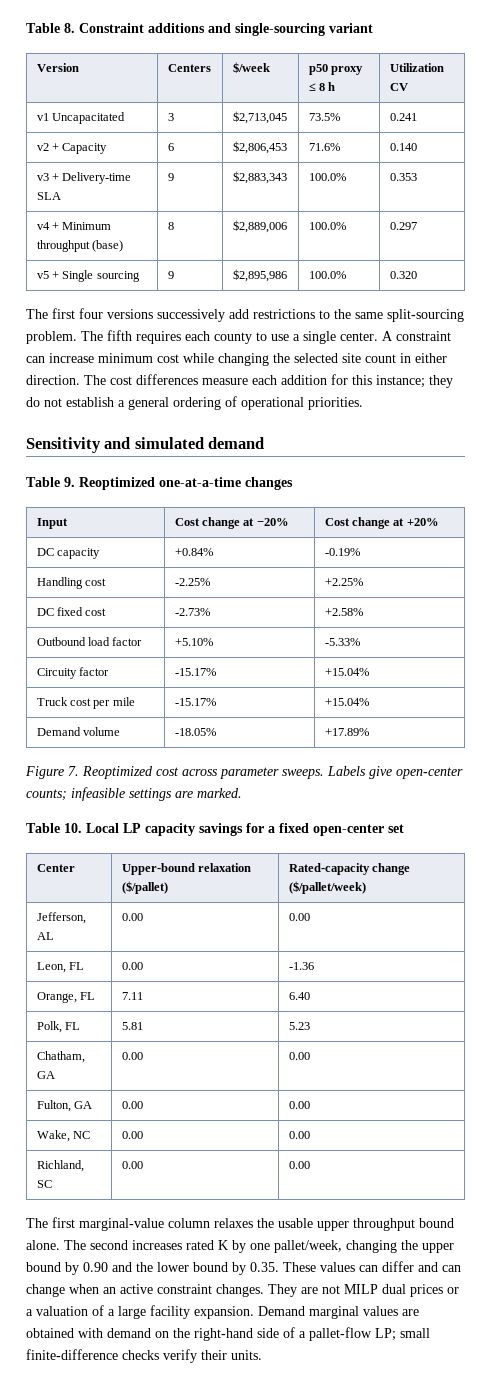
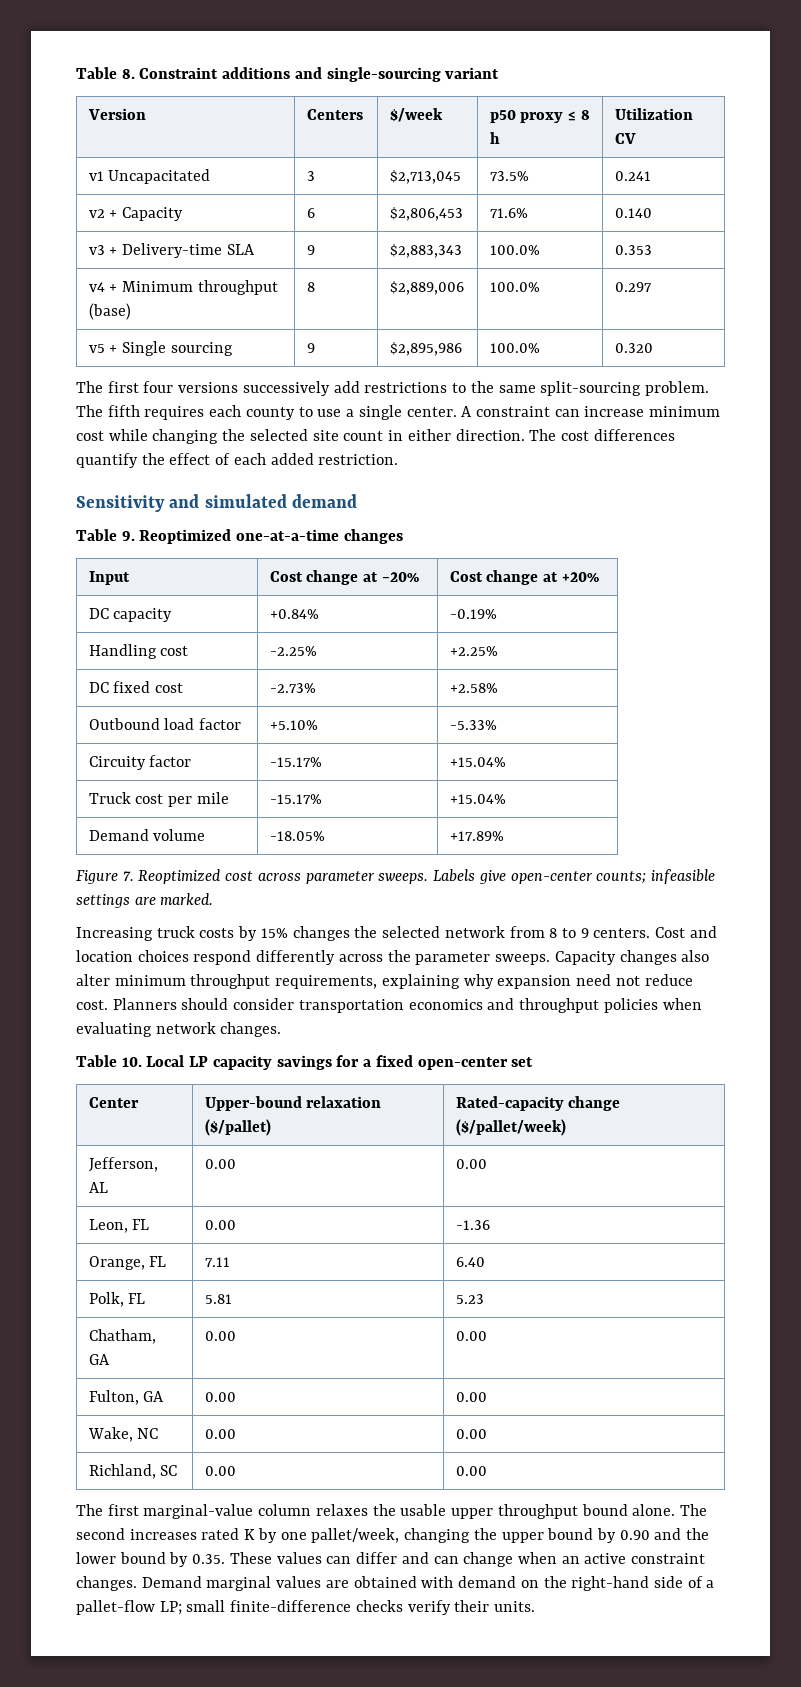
- The cost differences measure each addition for this instance; they do not establish a general ordering of operational priorities.
+ The cost differences quantify the effect of each added restriction.
+ Increasing truck costs by 15% changes the selected network from 8 to 9 centers. Cost and location choices respond differently across the parameter sweeps. Capacity changes also alter minimum throughput requirements, explaining why expansion need not reduce cost. Planners should consider transportation economics and throughput policies when evaluating network changes.
- They are not MILP dual prices or a valuation of a large facility expansion.

